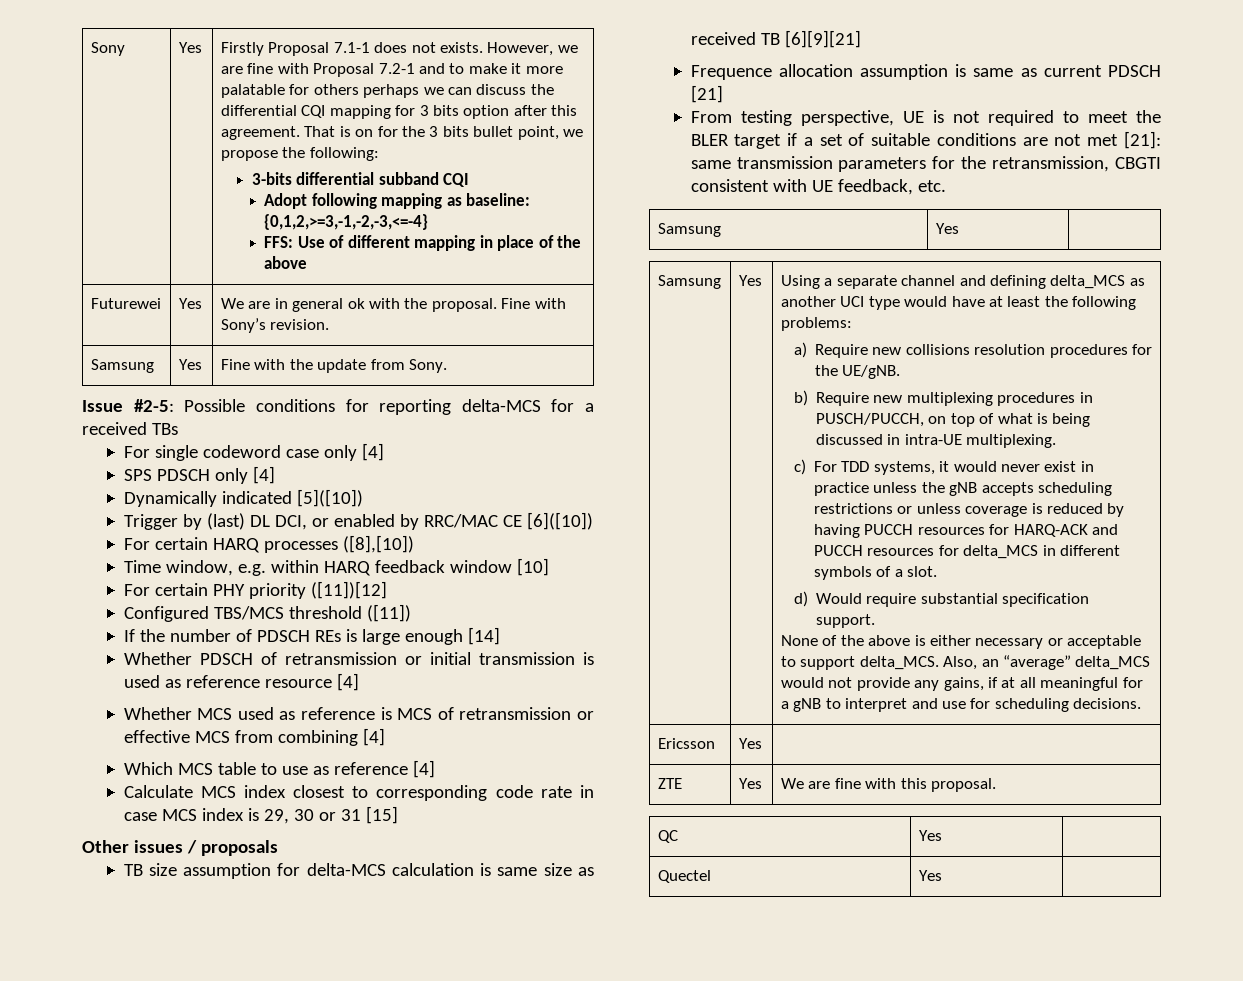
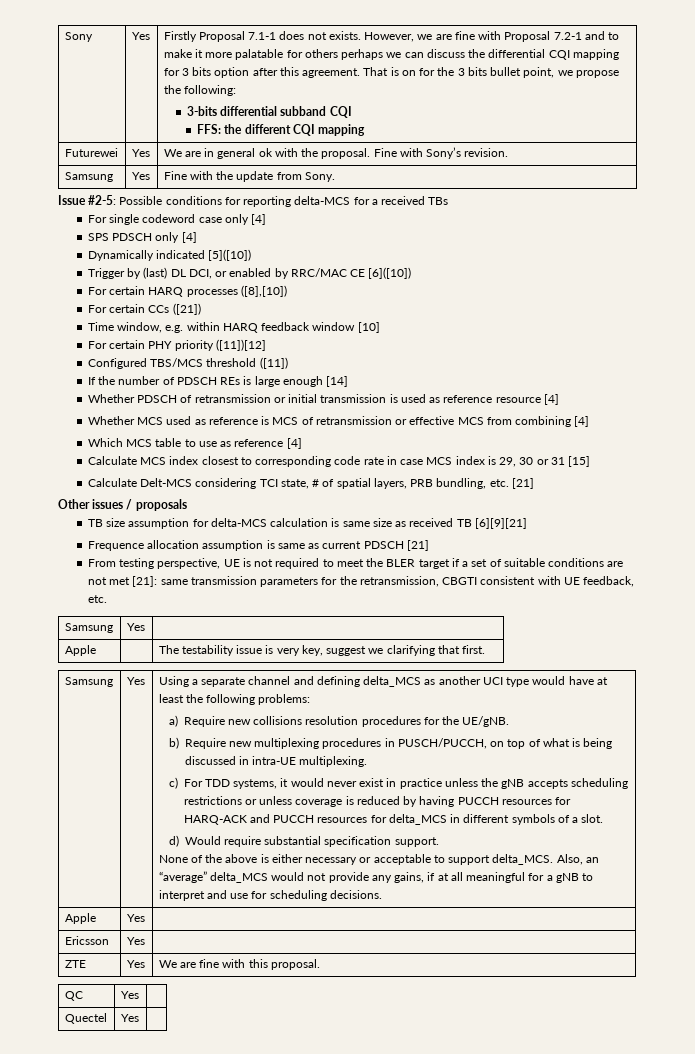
- Adopt following mapping as baseline: {0,1,2,>=3,-1,-2,-3,<=-4}
- FFS: Use of different mapping in place of the above
+ FFS: the different CQI mapping
+ For certain CCs ([21])
+ Calculate Delt-MCS considering TCI state, # of spatial layers, PRB bundling, etc. [21]
+ Apple | | The testability issue is very key, suggest we clarifying that first.
+ Apple | Yes |

